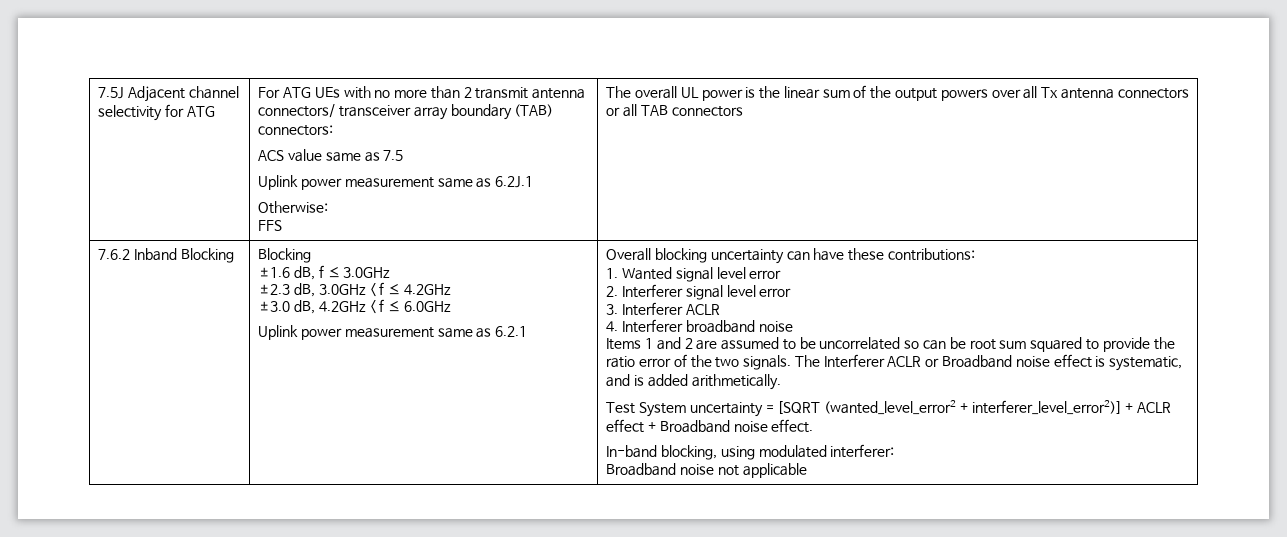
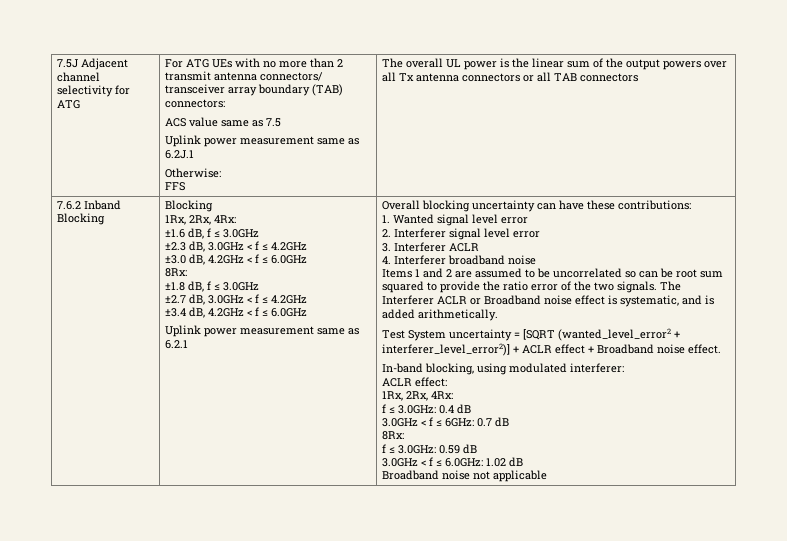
  7.6.2 Inband Blocking | Blocking
+ 1Rx, 2Rx, 4Rx:
  ±3.0 dB, 4.2GHz < f ≤ 6.0GHz
+ 8Rx:
+ ±1.8 dB, f ≤ 3.0GHz
+ ±2.7 dB, 3.0GHz < f ≤ 4.2GHz
+ ±3.4 dB, 4.2GHz < f ≤ 6.0GHz
+ ACLR effect:
+ 1Rx, 2Rx, 4Rx:
+ f ≤ 3.0GHz: 0.4 dB
+ 3.0GHz < f ≤ 6GHz: 0.7 dB
+ 8Rx:
+ f ≤ 3.0GHz: 0.59 dB
+ 3.0GHz < f ≤ 6.0GHz: 1.02 dB

